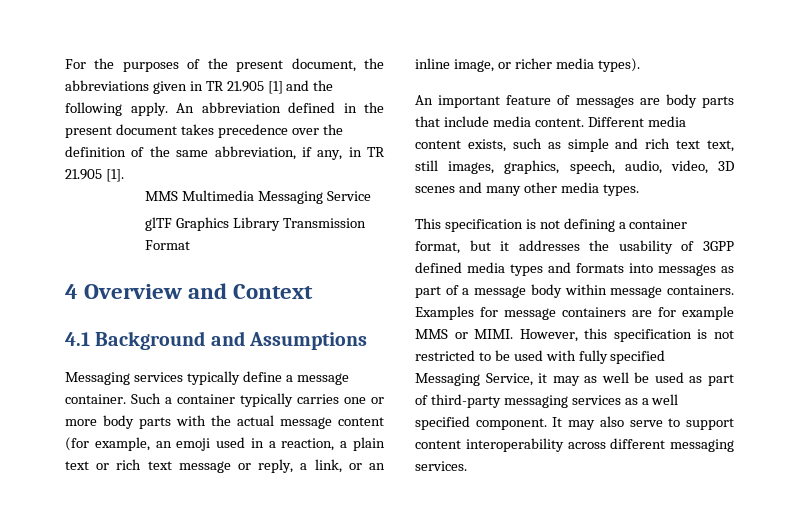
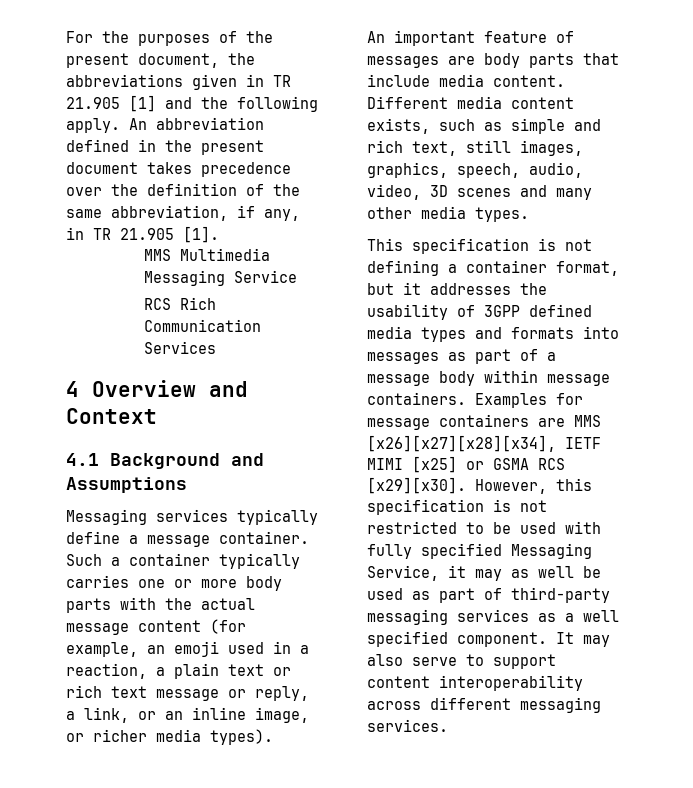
- glTF Graphics Library Transmission Format
+ RCS Rich Communication Services
- Different media content exists, such as simple and rich text text, still images, graphics, speech, audio, video, 3D scenes and many other media types.
+ Different media content exists, such as simple and rich text, still images, graphics, speech, audio, video, 3D scenes and many other media types.
- Examples for message containers are for example MMS or MIMI.
+ Examples for message containers are MMS [x26][x27][x28][x34], IETF MIMI [x25] or GSMA RCS [x29][x30].

